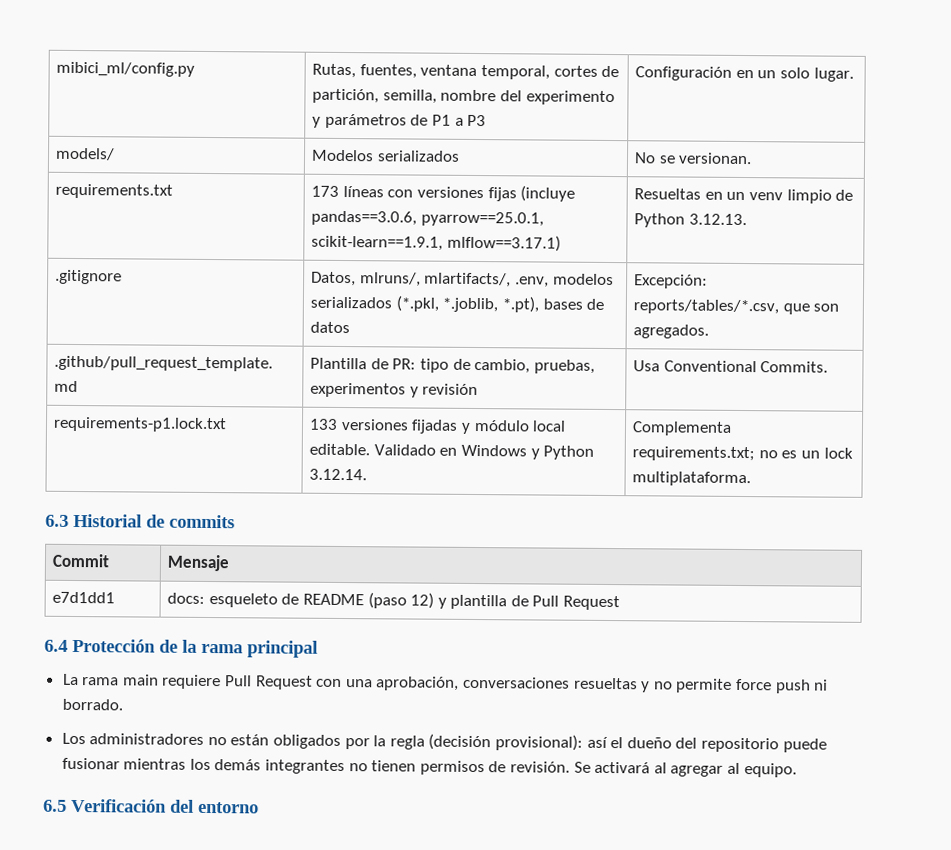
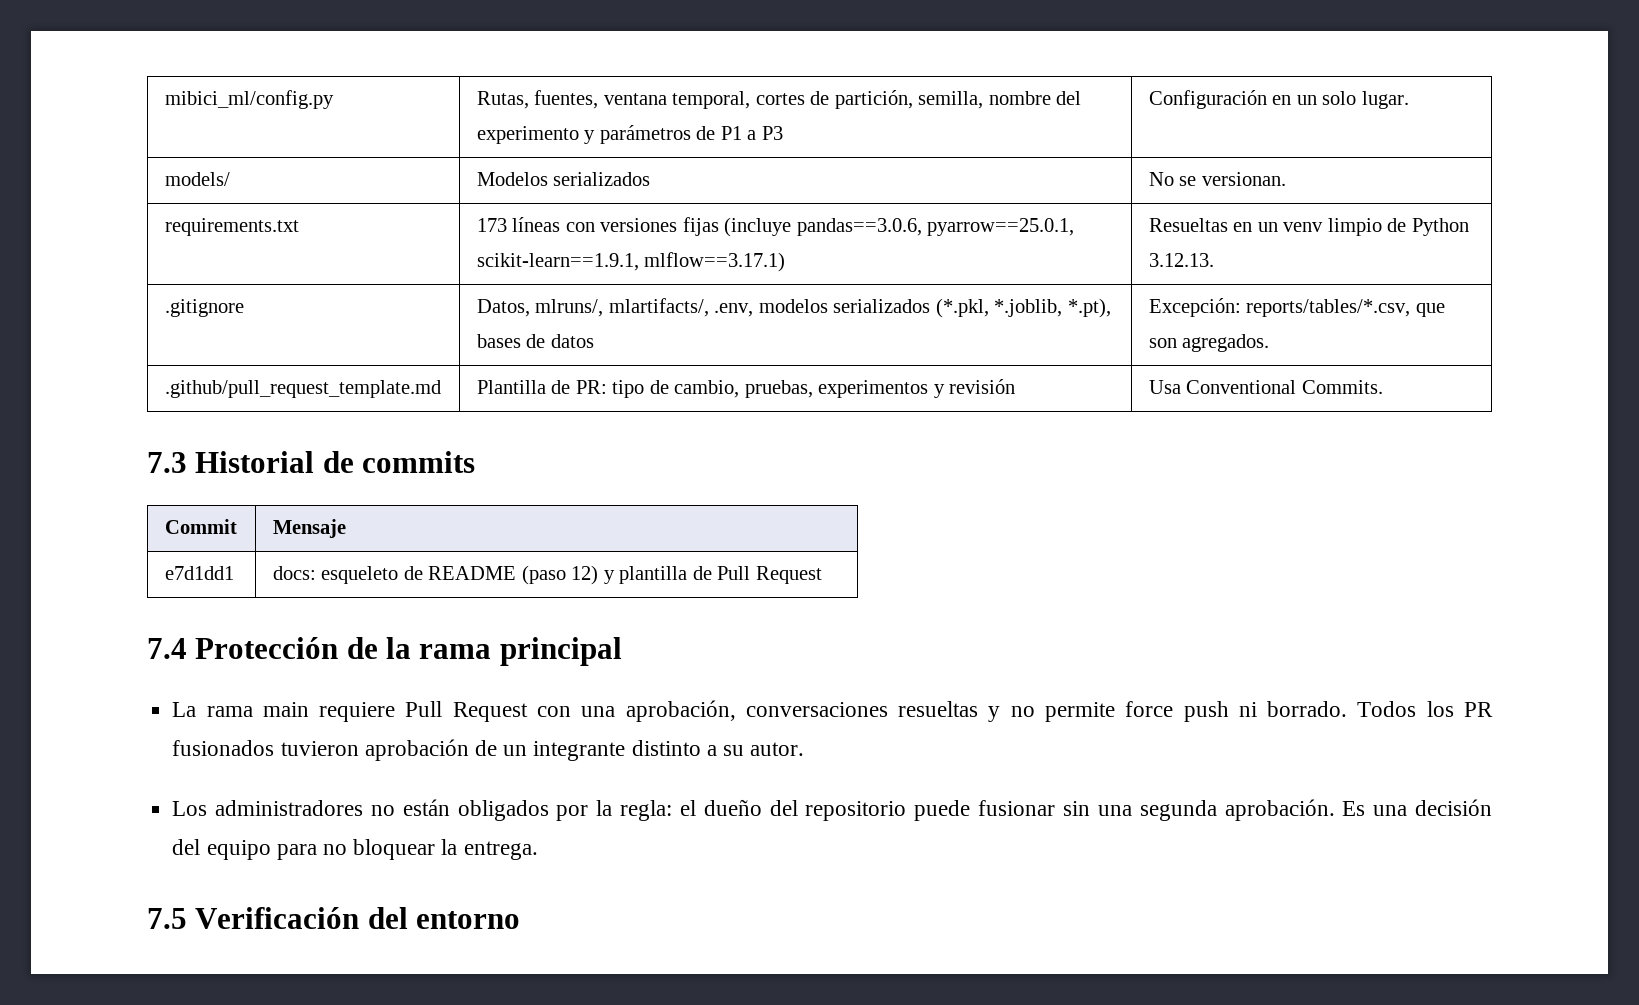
- requirements-p1.lock.txt | 133 versiones fijadas y módulo local editable. Validado en Windows y Python 3.12.14. | Complementa requirements.txt; no es un lock multiplataforma.
- 6.3 Historial de commits
+ 7.3 Historial de commits
- 6.4 Protección de la rama principal
+ 7.4 Protección de la rama principal
+ Todos los PR fusionados tuvieron aprobación de un integrante distinto a su autor.
- Los administradores no están obligados por la regla (decisión provisional): así el dueño del repositorio puede fusionar mientras los demás integrantes no tienen permisos de revisión. Se activará al agregar al equipo.
- 6.5 Verificación del entorno
+ Los administradores no están obligados por la regla: el dueño del repositorio puede fusionar sin una segunda aprobación. Es una decisión del equipo para no bloquear la entrega.
+ 7.5 Verificación del entorno

